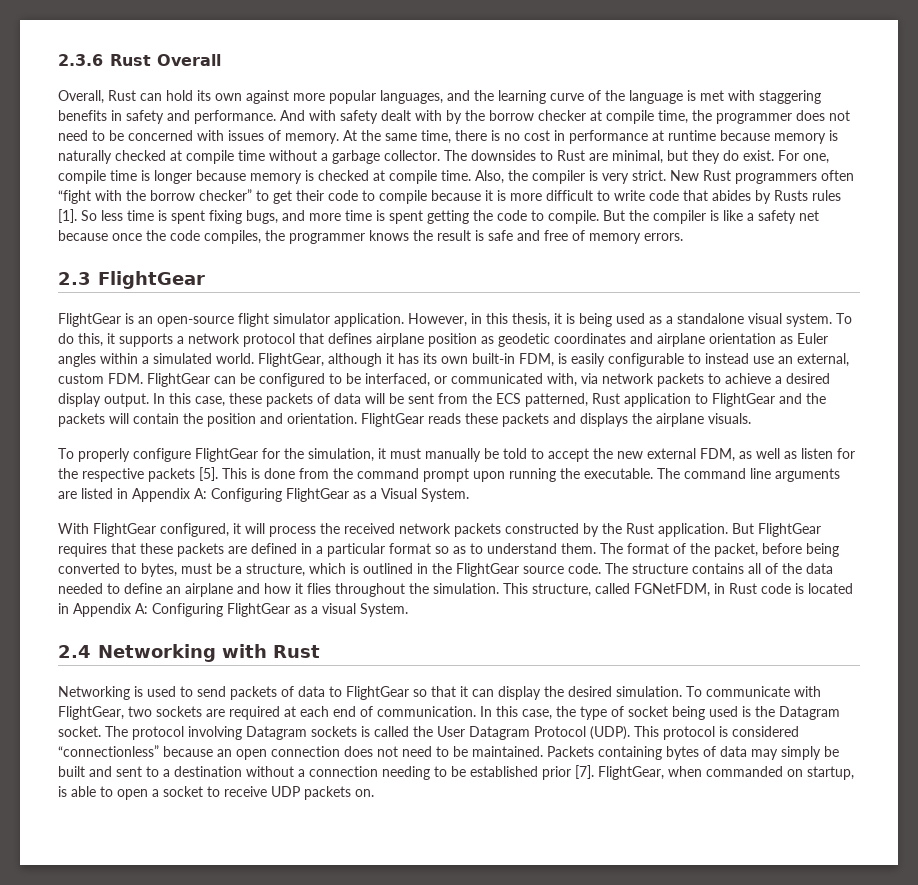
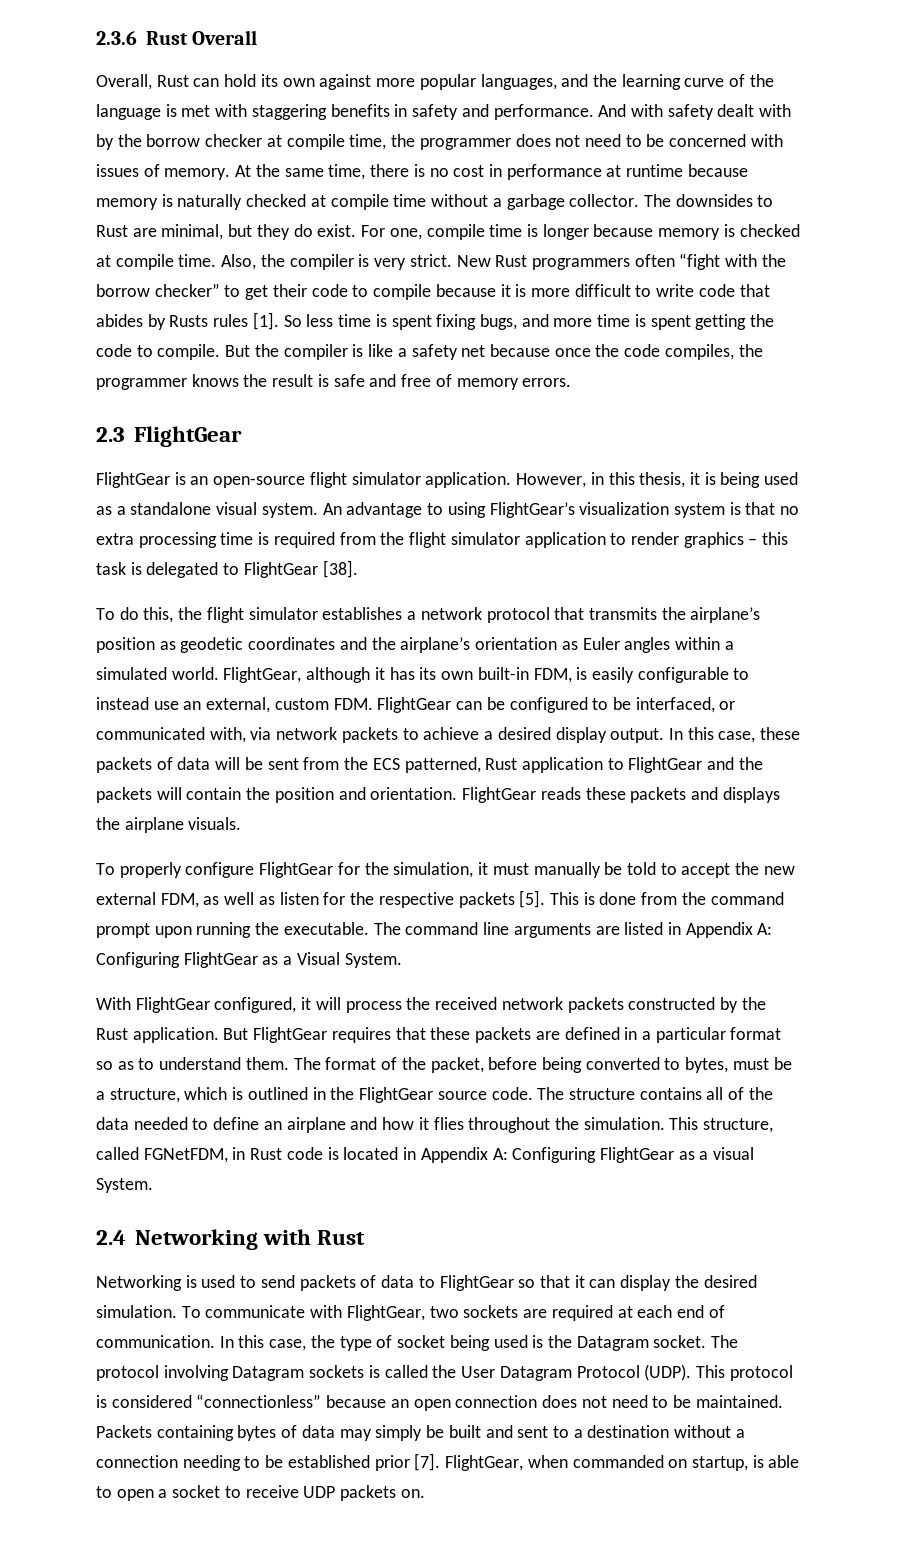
- To do this, it supports a network protocol that defines airplane position as geodetic coordinates and airplane orientation as Euler angles within a simulated world.
+ An advantage to using FlightGear’s visualization system is that no extra processing time is required from the flight simulator application to render graphics – this task is delegated to FlightGear [38].
+ To do this, the flight simulator establishes a network protocol that transmits the airplane’s position as geodetic coordinates and the airplane’s orientation as Euler angles within a simulated world.

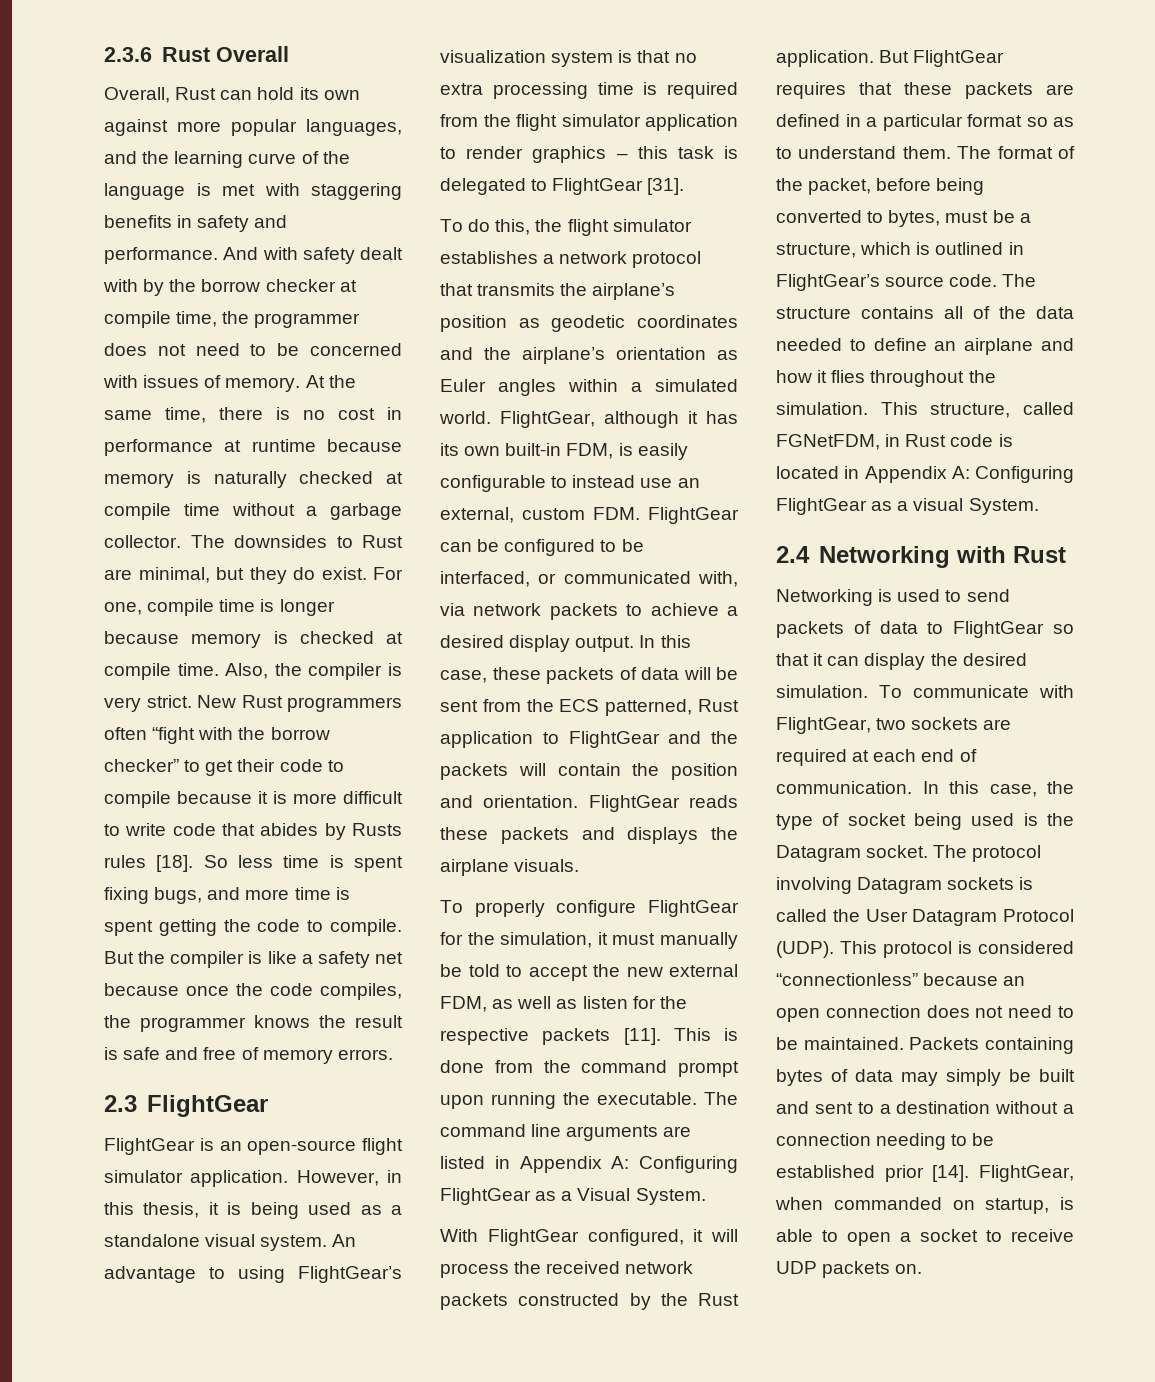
- New Rust programmers often “fight with the borrow checker” to get their code to compile because it is more difficult to write code that abides by Rusts rules [1].
+ New Rust programmers often “fight with the borrow checker” to get their code to compile because it is more difficult to write code that abides by Rusts rules [18].
- An advantage to using FlightGear’s visualization system is that no extra processing time is required from the flight simulator application to render graphics – this task is delegated to FlightGear [38].
+ An advantage to using FlightGear’s visualization system is that no extra processing time is required from the flight simulator application to render graphics – this task is delegated to FlightGear [31].
- To properly configure FlightGear for the simulation, it must manually be told to accept the new external FDM, as well as listen for the respective packets [5].
+ To properly configure FlightGear for the simulation, it must manually be told to accept the new external FDM, as well as listen for the respective packets [11].
- The format of the packet, before being converted to bytes, must be a structure, which is outlined in the FlightGear source code.
+ The format of the packet, before being converted to bytes, must be a structure, which is outlined in FlightGear’s source code.
- Packets containing bytes of data may simply be built and sent to a destination without a connection needing to be established prior [7].
+ Packets containing bytes of data may simply be built and sent to a destination without a connection needing to be established prior [14].

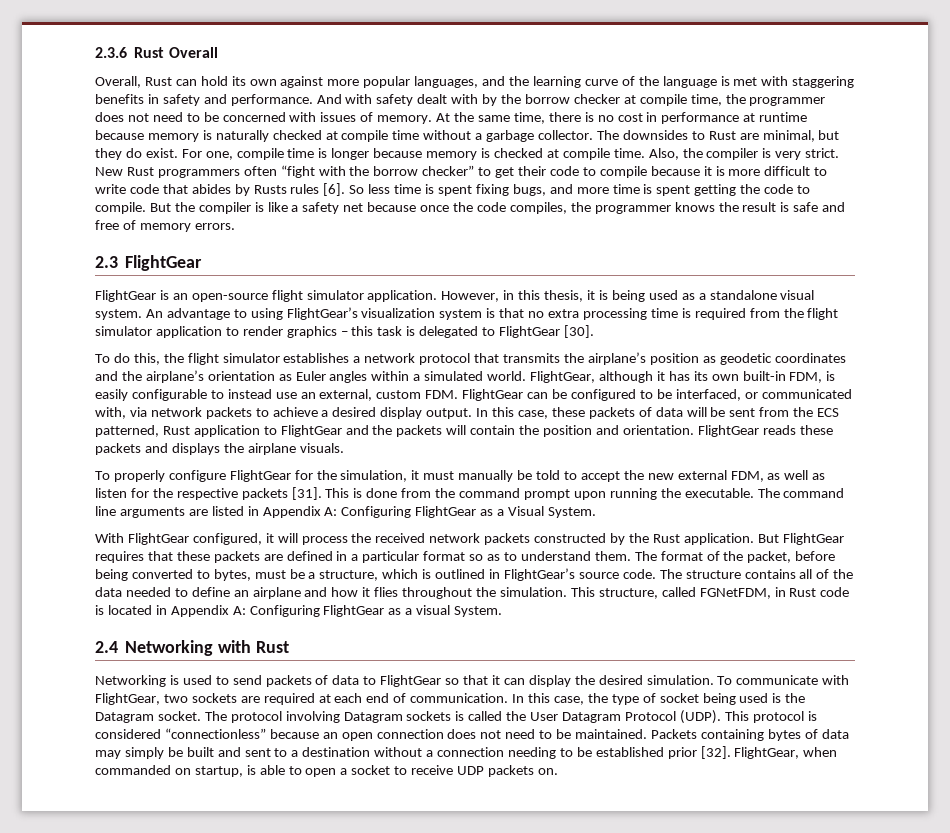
- New Rust programmers often “fight with the borrow checker” to get their code to compile because it is more difficult to write code that abides by Rusts rules [18].
+ New Rust programmers often “fight with the borrow checker” to get their code to compile because it is more difficult to write code that abides by Rusts rules [6].
- An advantage to using FlightGear’s visualization system is that no extra processing time is required from the flight simulator application to render graphics – this task is delegated to FlightGear [31].
+ An advantage to using FlightGear’s visualization system is that no extra processing time is required from the flight simulator application to render graphics – this task is delegated to FlightGear [30].
- To properly configure FlightGear for the simulation, it must manually be told to accept the new external FDM, as well as listen for the respective packets [11].
+ To properly configure FlightGear for the simulation, it must manually be told to accept the new external FDM, as well as listen for the respective packets [31].
- Packets containing bytes of data may simply be built and sent to a destination without a connection needing to be established prior [14].
+ Packets containing bytes of data may simply be built and sent to a destination without a connection needing to be established prior [32].

